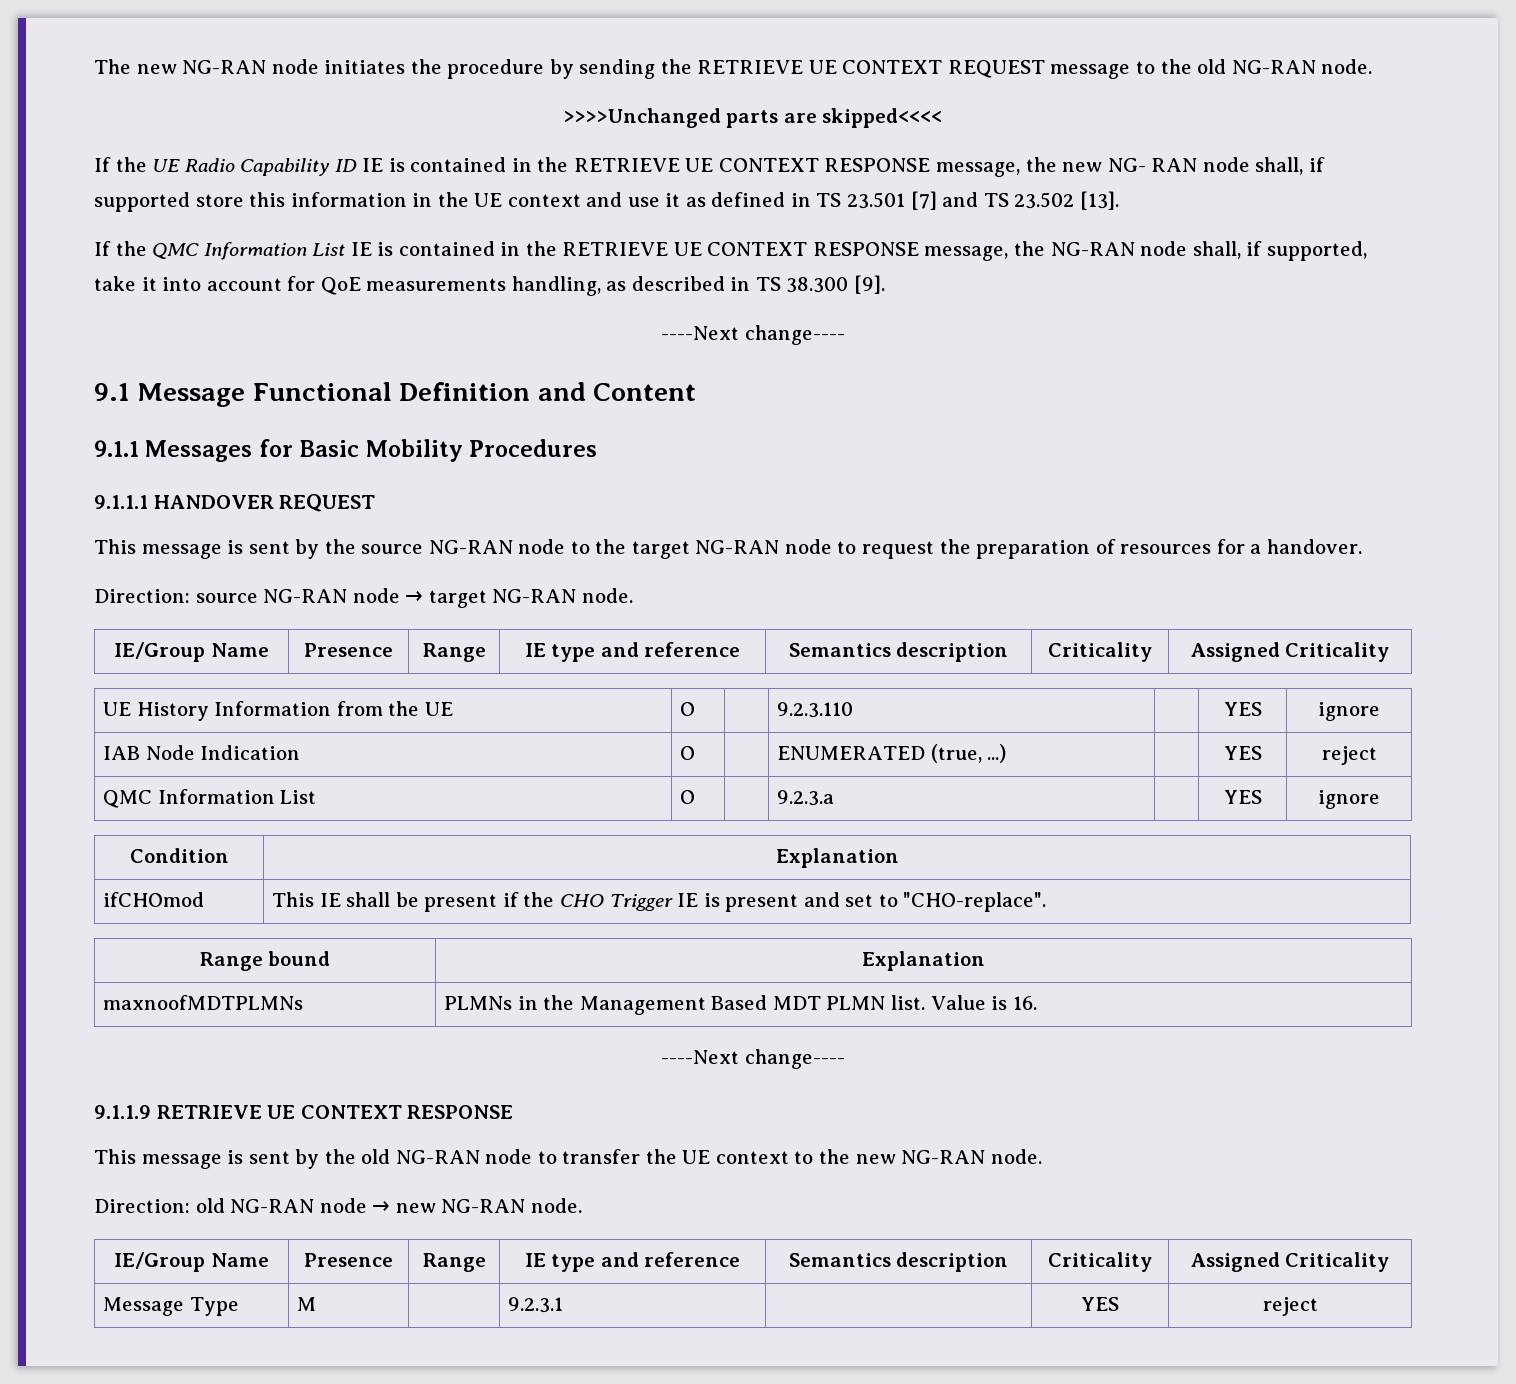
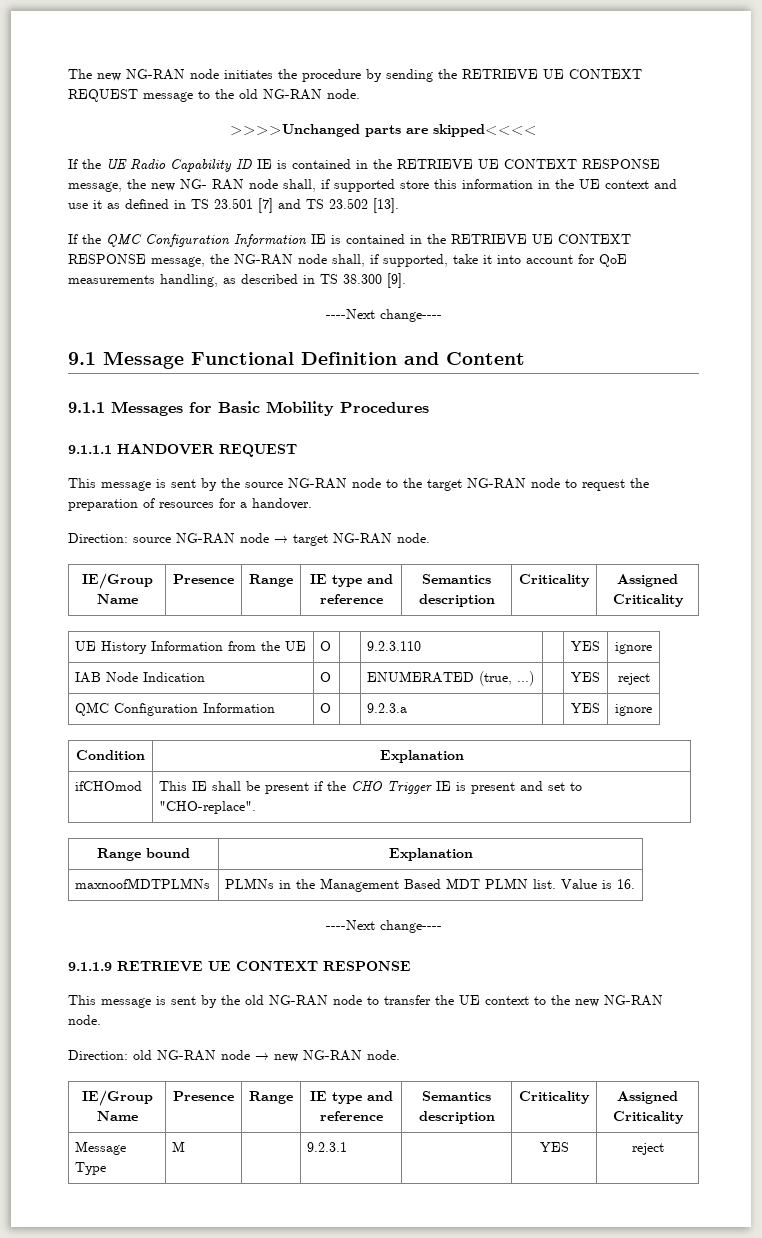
- If the QMC Information List IE is contained in the RETRIEVE UE CONTEXT RESPONSE message, the NG-RAN node shall, if supported, take it into account for QoE measurements handling, as described in TS 38.300 [9].
+ If the QMC Configuration Information IE is contained in the RETRIEVE UE CONTEXT RESPONSE message, the NG-RAN node shall, if supported, take it into account for QoE measurements handling, as described in TS 38.300 [9].
- QMC Information List | O | | 9.2.3.a | | YES | ignore
+ QMC Configuration Information | O | | 9.2.3.a | | YES | ignore

